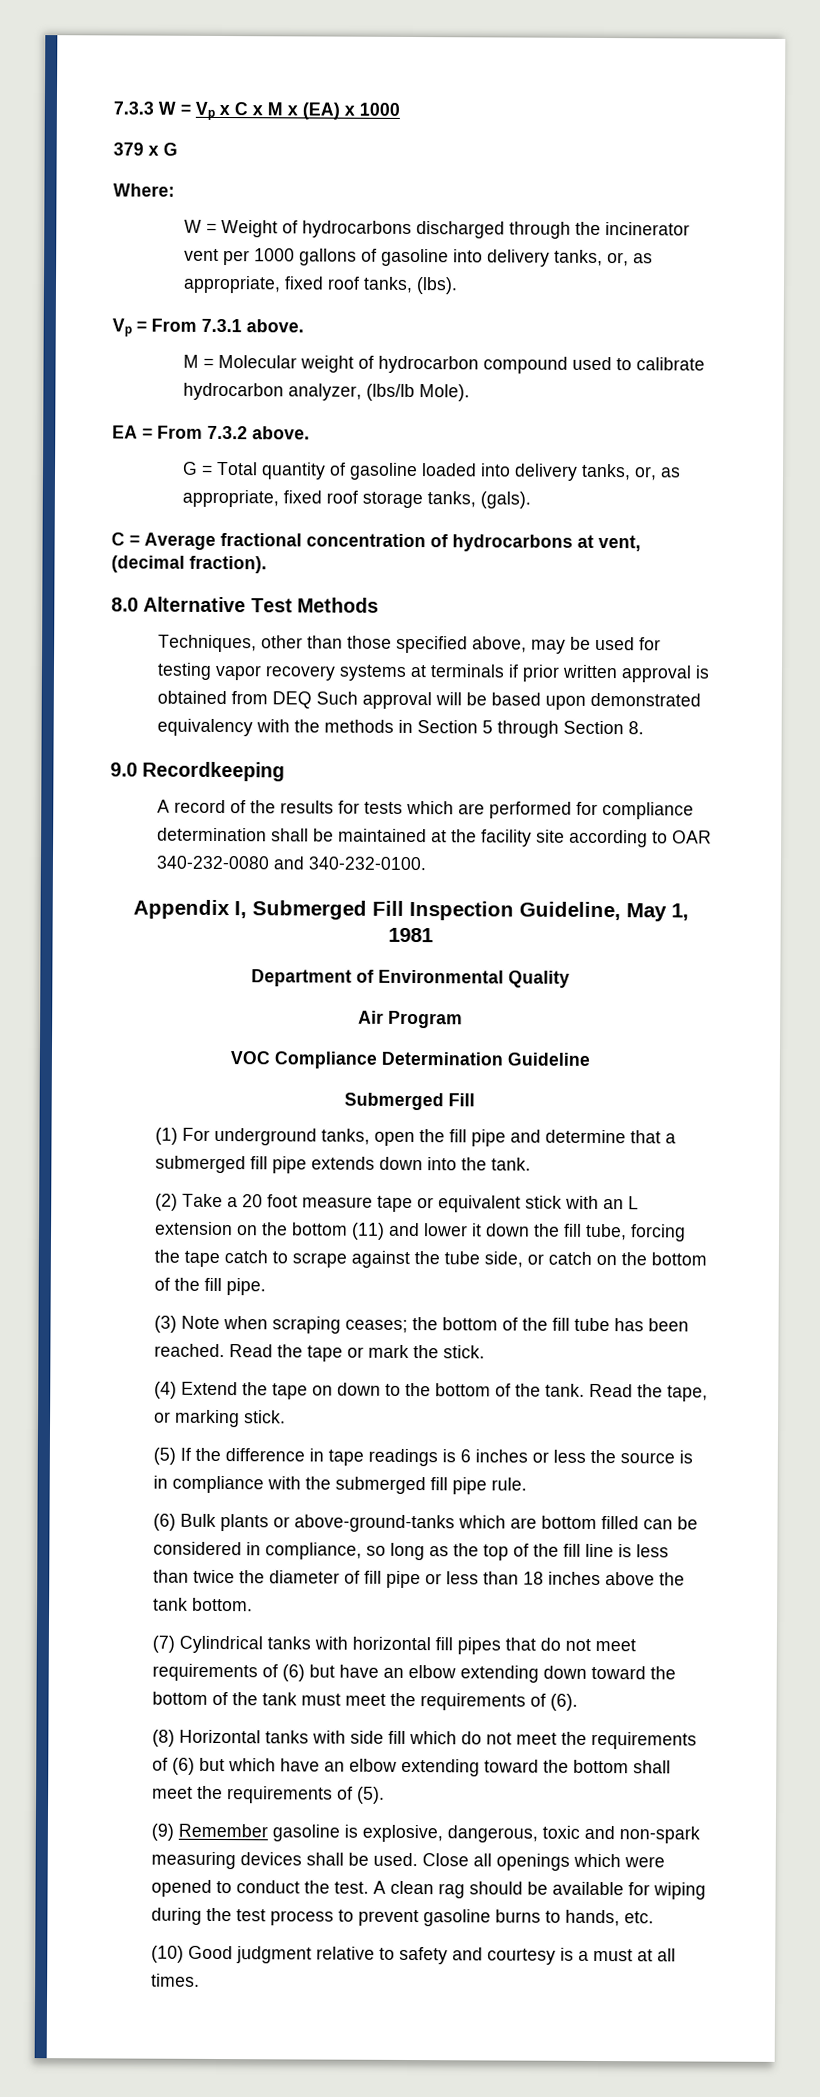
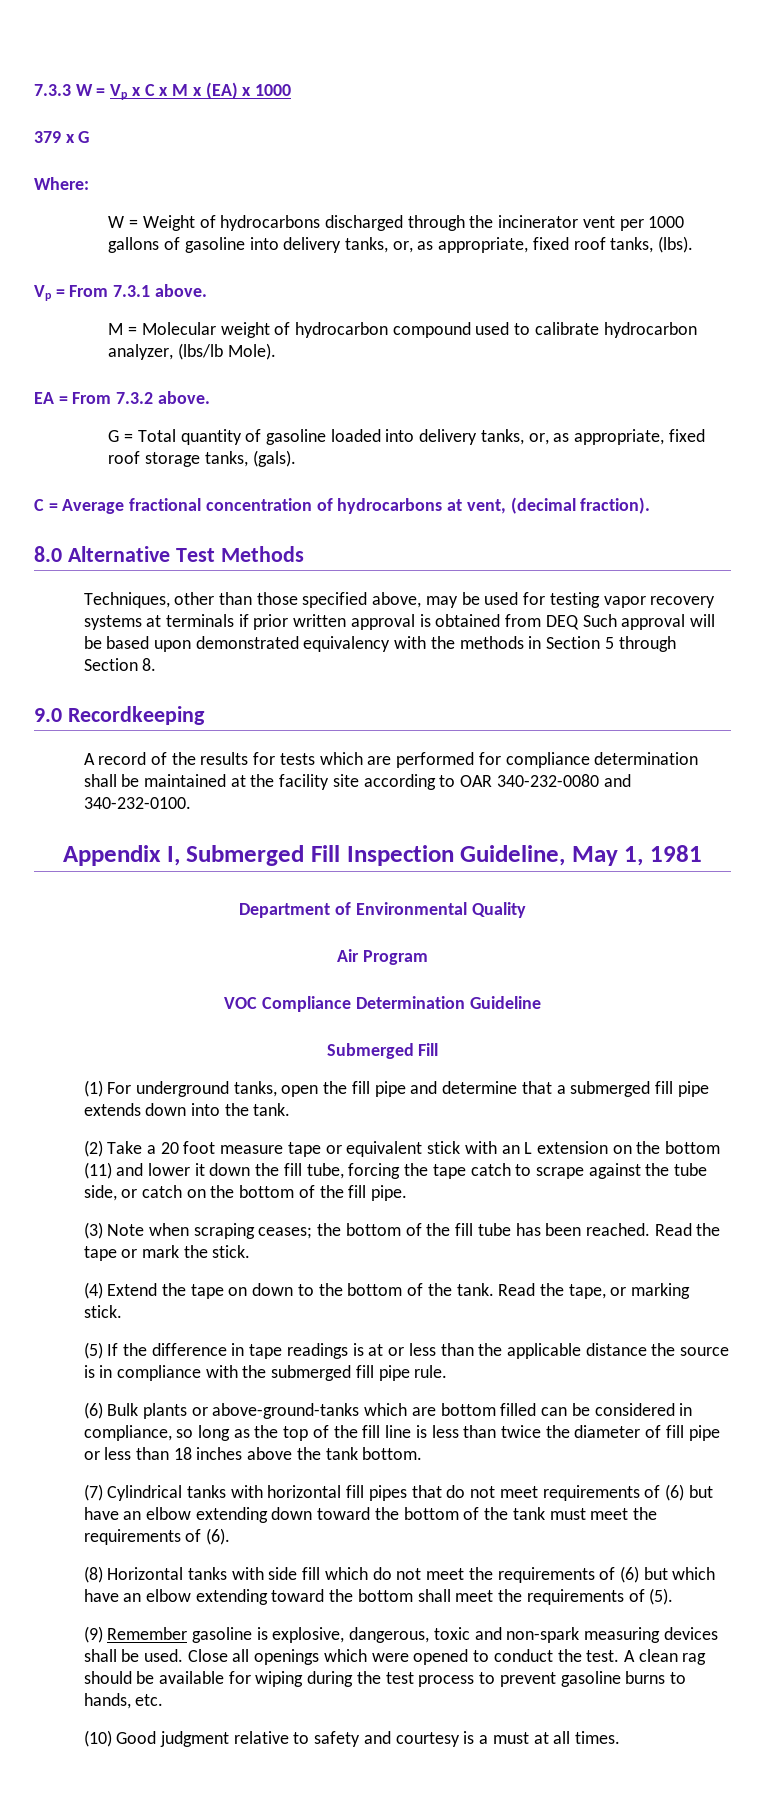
- (5) If the difference in tape readings is 6 inches or less the source is in compliance with the submerged fill pipe rule.
+ (5) If the difference in tape readings is at or less than the applicable distance the source is in compliance with the submerged fill pipe rule.

